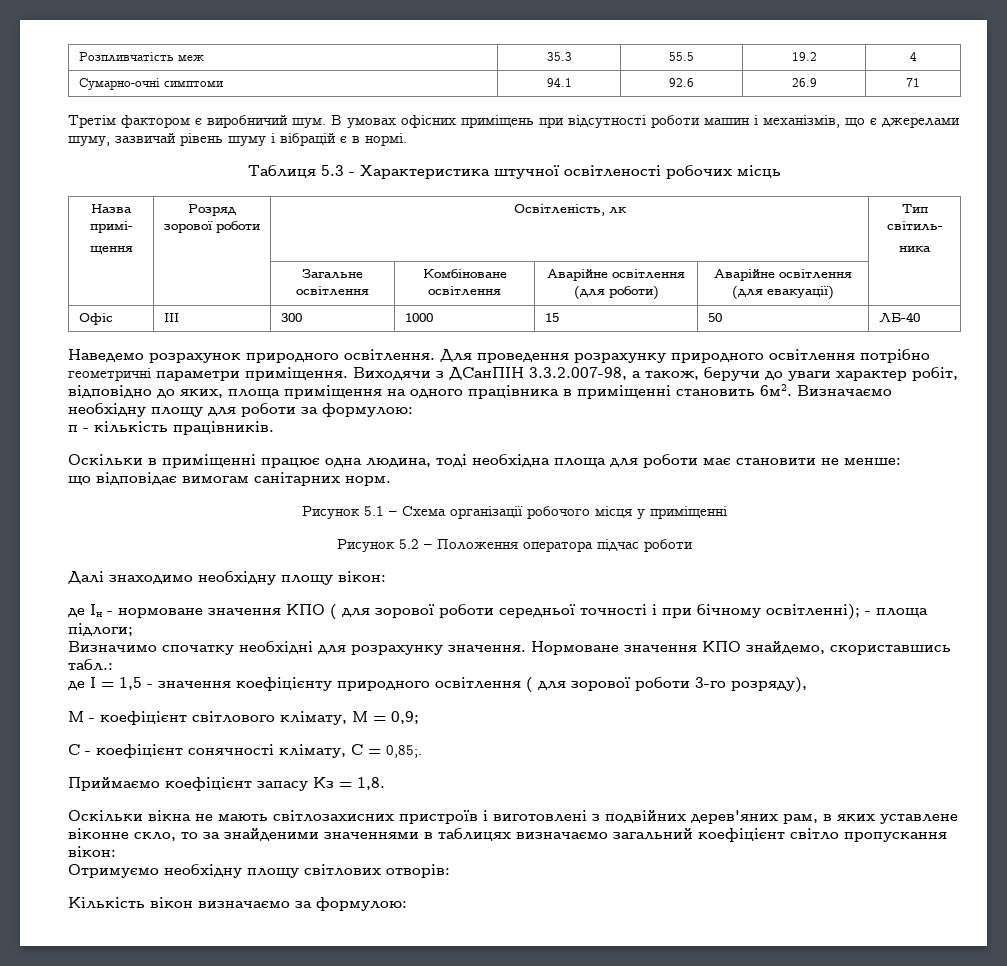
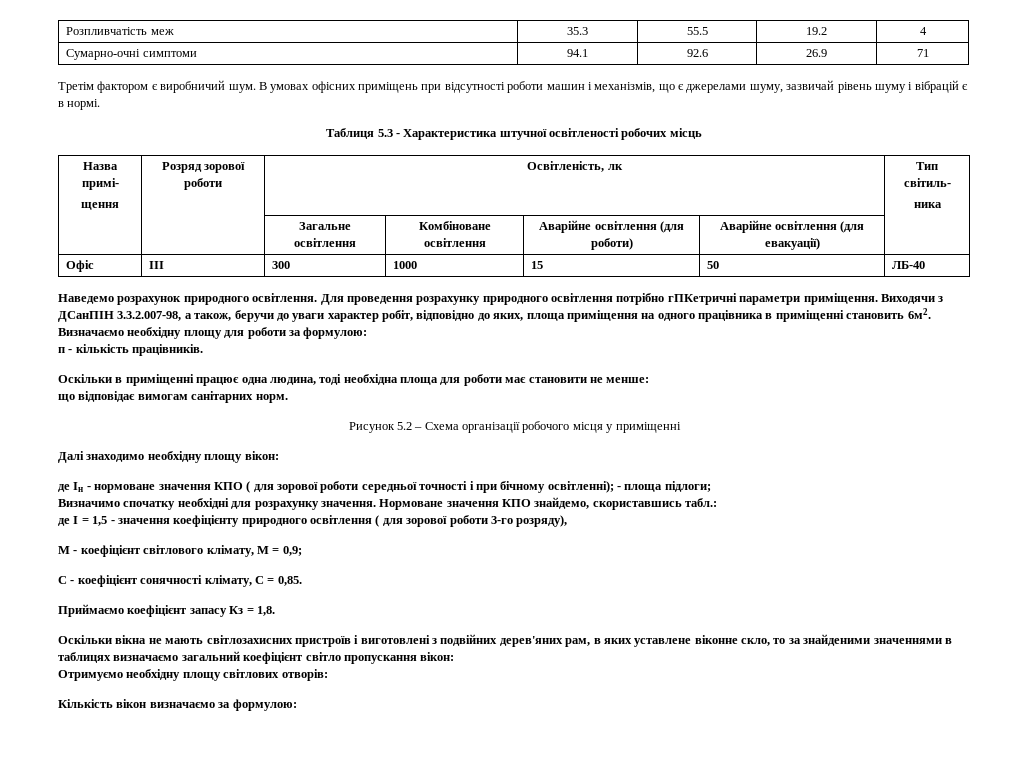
- Для проведення розрахунку природного освітлення потрібно геометричні параметри приміщення.
+ Для проведення розрахунку природного освітлення потрібно гПКетричні параметри приміщення.
- Рисунок 5.1 – Схема організації робочого місця у приміщенні
+ Рисунок 5.2 – Схема організації робочого місця у приміщенні
- Рисунок 5.2 – Положення оператора підчас роботи
- С - коефіцієнт сонячності клімату, С = 0,85;.
+ С - коефіцієнт сонячності клімату, С = 0,85.

